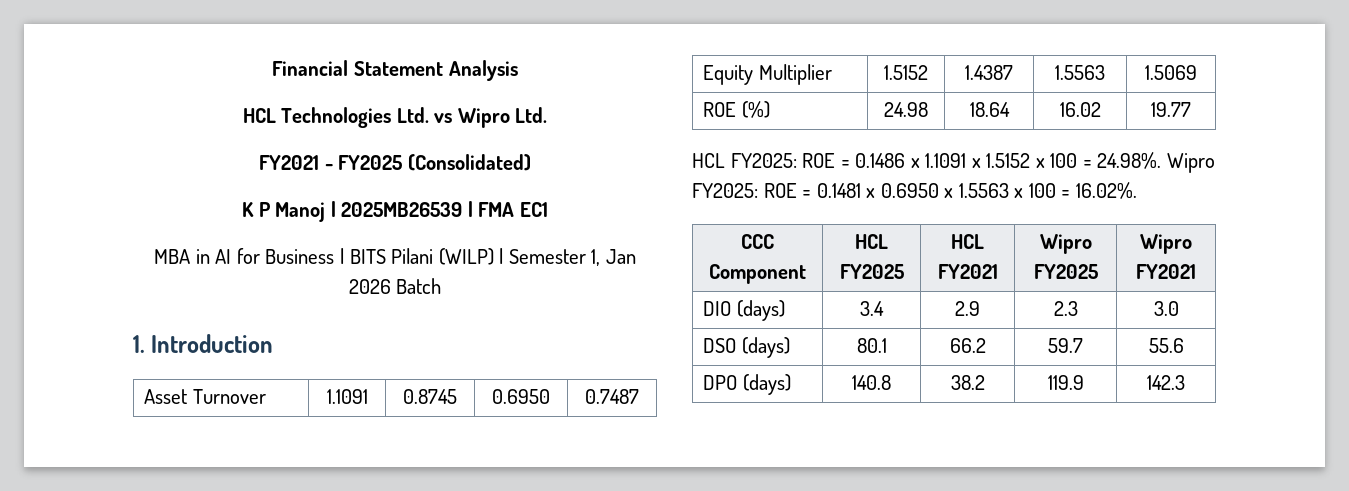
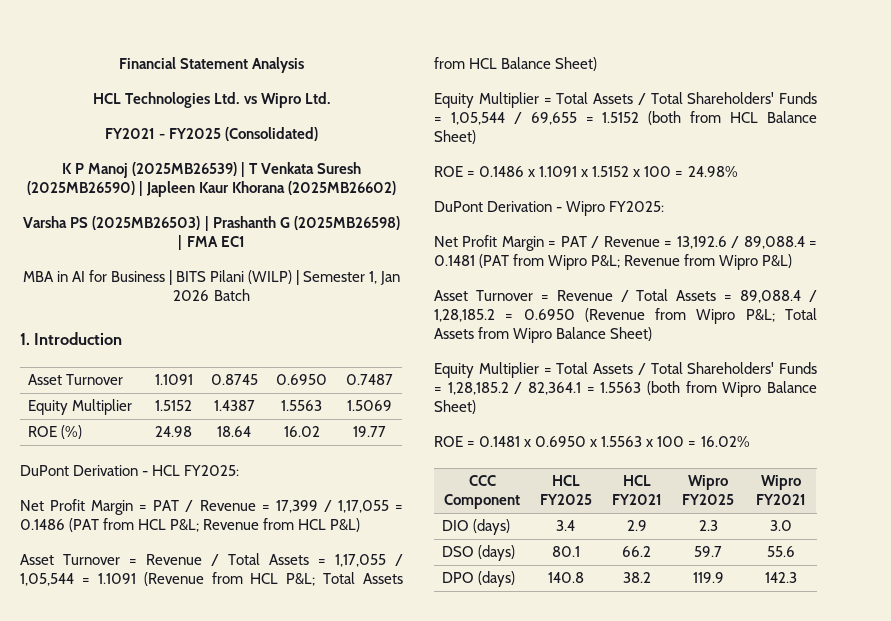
- K P Manoj | 2025MB26539 | FMA EC1
+ K P Manoj (2025MB26539) | T Venkata Suresh (2025MB26590) | Japleen Kaur Khorana (2025MB26602)
+ Varsha PS (2025MB26503) | Prashanth G (2025MB26598) | FMA EC1
- HCL FY2025: ROE = 0.1486 x 1.1091 x 1.5152 x 100 = 24.98%. Wipro FY2025: ROE = 0.1481 x 0.6950 x 1.5563 x 100 = 16.02%.
+ DuPont Derivation - HCL FY2025:
+ Net Profit Margin = PAT / Revenue = 17,399 / 1,17,055 = 0.1486 (PAT from HCL P&L; Revenue from HCL P&L)
+ Asset Turnover = Revenue / Total Assets = 1,17,055 / 1,05,544 = 1.1091 (Revenue from HCL P&L; Total Assets from HCL Balance Sheet)
+ Equity Multiplier = Total Assets / Total Shareholders' Funds = 1,05,544 / 69,655 = 1.5152 (both from HCL Balance Sheet)
+ ROE = 0.1486 x 1.1091 x 1.5152 x 100 = 24.98%
+ DuPont Derivation - Wipro FY2025:
+ Net Profit Margin = PAT / Revenue = 13,192.6 / 89,088.4 = 0.1481 (PAT from Wipro P&L; Revenue from Wipro P&L)
+ Asset Turnover = Revenue / Total Assets = 89,088.4 / 1,28,185.2 = 0.6950 (Revenue from Wipro P&L; Total Assets from Wipro Balance Sheet)
+ Equity Multiplier = Total Assets / Total Shareholders' Funds = 1,28,185.2 / 82,364.1 = 1.5563 (both from Wipro Balance Sheet)
+ ROE = 0.1481 x 0.6950 x 1.5563 x 100 = 16.02%

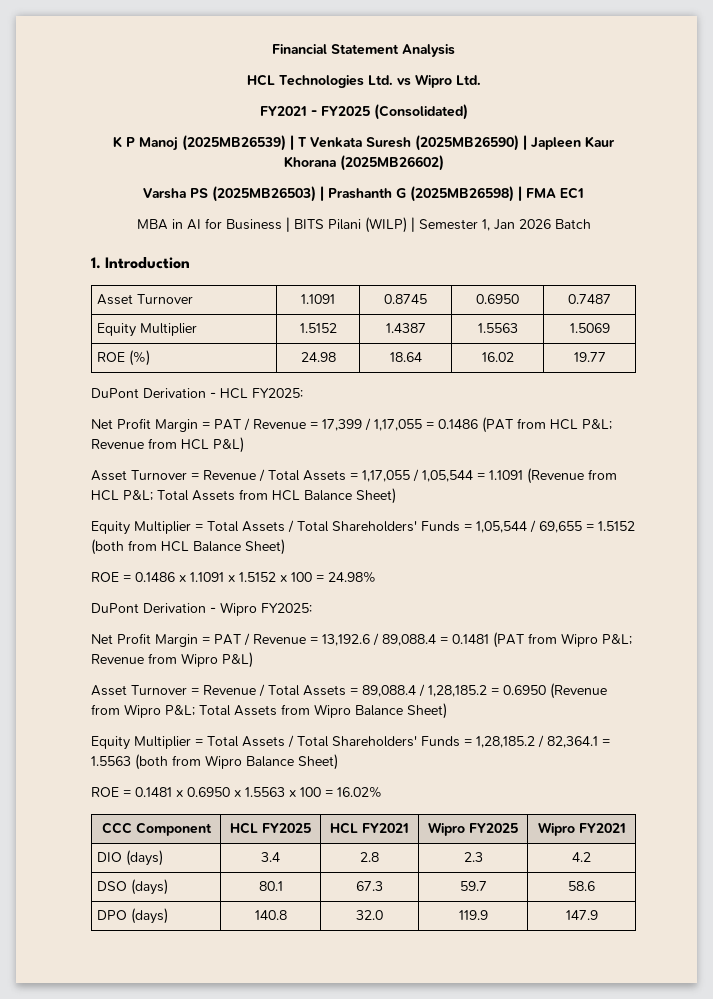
- DIO (days) | 3.4 | 2.9 | 2.3 | 3.0
+ DIO (days) | 3.4 | 2.8 | 2.3 | 4.2
- DSO (days) | 80.1 | 66.2 | 59.7 | 55.6
+ DSO (days) | 80.1 | 67.3 | 59.7 | 58.6
- DPO (days) | 140.8 | 38.2 | 119.9 | 142.3
+ DPO (days) | 140.8 | 32.0 | 119.9 | 147.9

